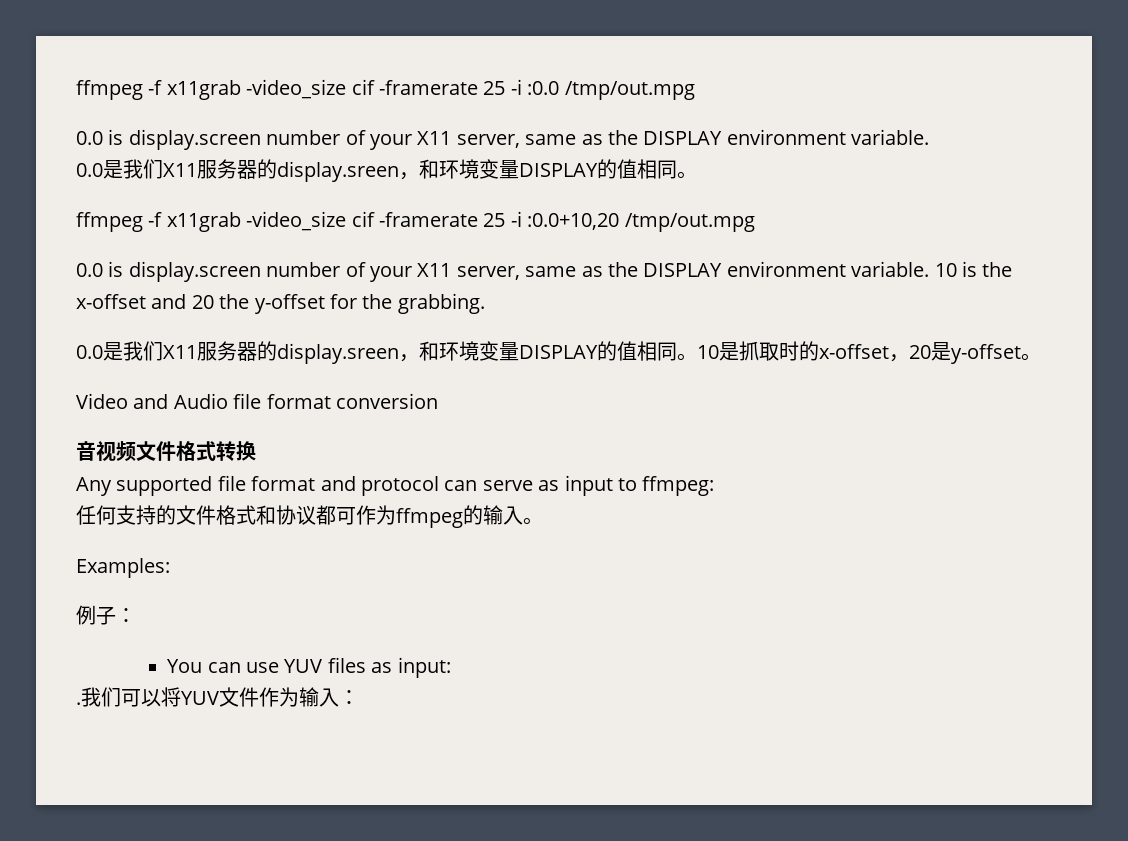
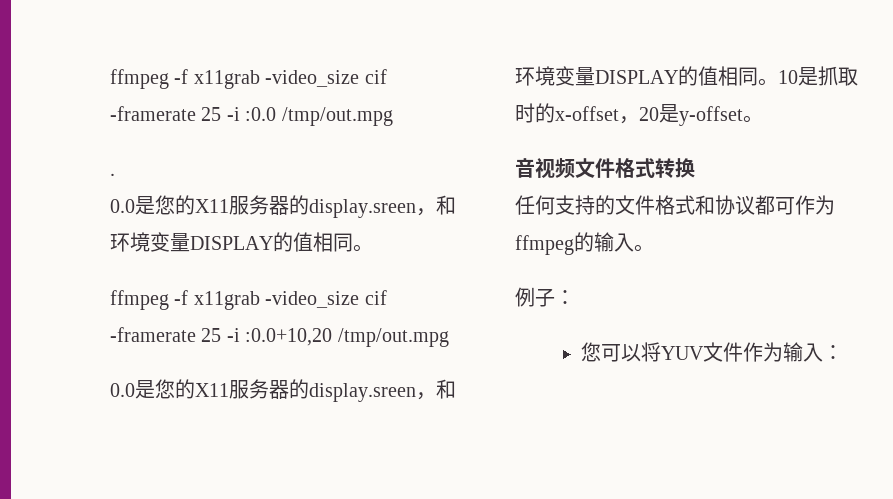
  ffmpeg -f x11grab -video_size cif -framerate 25 -i :0.0 /tmp/out.mpg
- 0.0 is display.screen number of your X11 server, same as the DISPLAY environment variable.
- 0.0是我们X11服务器的display.sreen，和环境变量DISPLAY的值相同。
+ .
+ 0.0是您的X11服务器的display.sreen，和环境变量DISPLAY的值相同。
  ffmpeg -f x11grab -video_size cif -framerate 25 -i :0.0+10,20 /tmp/out.mpg
- 0.0 is display.screen number of your X11 server, same as the DISPLAY environment variable. 10 is the x-offset and 20 the y-offset for the grabbing.
- 0.0是我们X11服务器的display.sreen，和环境变量DISPLAY的值相同。
+ 0.0是您的X11服务器的display.sreen，和环境变量DISPLAY的值相同。
- Video and Audio file format conversion
- Any supported file format and protocol can serve as input to ffmpeg:
- Examples:
- You can use YUV files as input:
- .我们可以将YUV文件作为输入：
+ 您可以将YUV文件作为输入：

